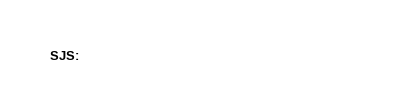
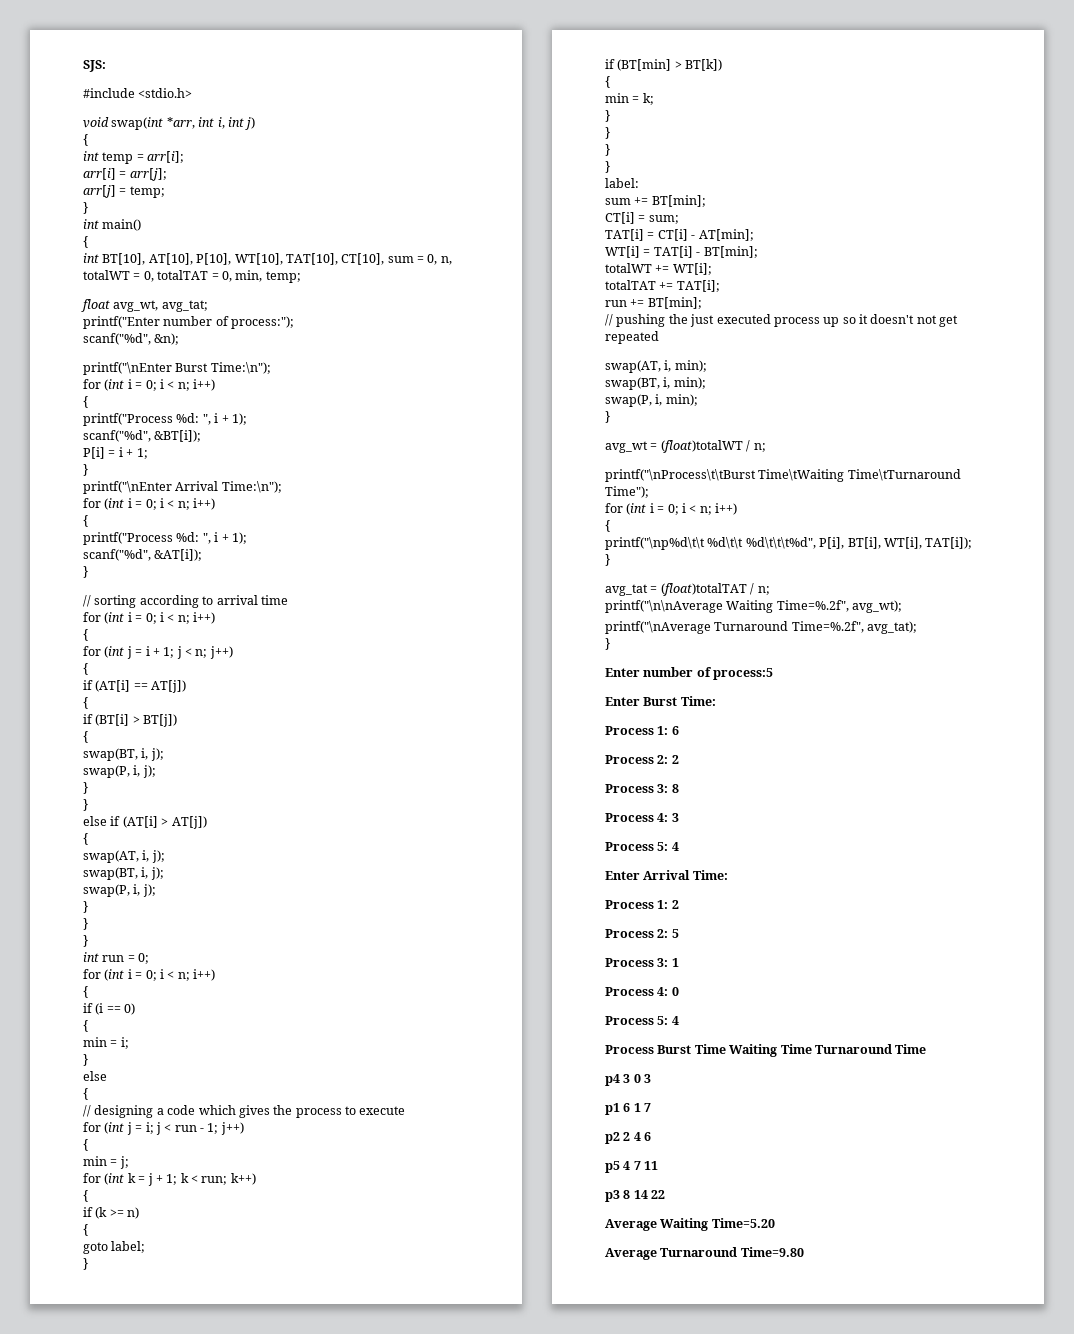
+ #include <stdio.h>
+ void swap(int *arr, int i, int j)
+ {
+ int temp = arr[i];
+ arr[i] = arr[j];
+ arr[j] = temp;
+ }
+ int main()
+ {
+ int BT[10], AT[10], P[10], WT[10], TAT[10], CT[10], sum = 0, n, totalWT = 0, totalTAT = 0, min, temp;
+ float avg_wt, avg_tat;
+ printf("Enter number of process:");
+ scanf("%d", &n);
+ printf("\nEnter Burst Time:\n");
+ for (int i = 0; i < n; i++)
+ {
+ printf("Process %d: ", i + 1);
+ scanf("%d", &BT[i]);
+ P[i] = i + 1;
+ }
+ printf("\nEnter Arrival Time:\n");
+ for (int i = 0; i < n; i++)
+ {
+ printf("Process %d: ", i + 1);
+ scanf("%d", &AT[i]);
+ }
+ // sorting according to arrival time
+ for (int i = 0; i < n; i++)
+ {
+ for (int j = i + 1; j < n; j++)
+ {
+ if (AT[i] == AT[j])
+ {
+ if (BT[i] > BT[j])
+ {
+ swap(BT, i, j);
+ swap(P, i, j);
+ }
+ }
+ else if (AT[i] > AT[j])
+ {
+ swap(AT, i, j);
+ swap(BT, i, j);
+ swap(P, i, j);
+ }
+ }
+ }
+ int run = 0;
+ for (int i = 0; i < n; i++)
+ {
+ if (i == 0)
+ {
+ min = i;
+ }
+ else
+ {
+ // designing a code which gives the process to execute
+ for (int j = i; j < run - 1; j++)
+ {
+ min = j;
+ for (int k = j + 1; k < run; k++)
+ {
+ if (k >= n)
+ {
+ goto label;
+ }
+ if (BT[min] > BT[k])
+ {
+ min = k;
+ }
+ }
+ }
+ }
+ label:
+ sum += BT[min];
+ CT[i] = sum;
+ TAT[i] = CT[i] - AT[min];
+ WT[i] = TAT[i] - BT[min];
+ totalWT += WT[i];
+ totalTAT += TAT[i];
+ run += BT[min];
+ // pushing the just executed process up so it doesn't not get repeated
+ swap(AT, i, min);
+ swap(BT, i, min);
+ swap(P, i, min);
+ }
+ avg_wt = (float)totalWT / n;
+ printf("\nProcess\t\tBurst Time\tWaiting Time\tTurnaround Time");
+ for (int i = 0; i < n; i++)
+ {
+ printf("\np%d\t\t %d\t\t %d\t\t\t%d", P[i], BT[i], WT[i], TAT[i]);
+ }
+ avg_tat = (float)totalTAT / n;
+ printf("\n\nAverage Waiting Time=%.2f", avg_wt);
+ printf("\nAverage Turnaround Time=%.2f", avg_tat);
+ }
+ Enter number of process:5
+ Enter Burst Time:
+ Process 1: 6
+ Process 2: 2
+ Process 3: 8
+ Process 4: 3
+ Process 5: 4
+ Enter Arrival Time:
+ Process 1: 2
+ Process 2: 5
+ Process 3: 1
+ Process 4: 0
+ Process 5: 4
+ Process Burst Time Waiting Time Turnaround Time
+ p4 3 0 3
+ p1 6 1 7
+ p2 2 4 6
+ p5 4 7 11
+ p3 8 14 22
+ Average Waiting Time=5.20
+ Average Turnaround Time=9.80

